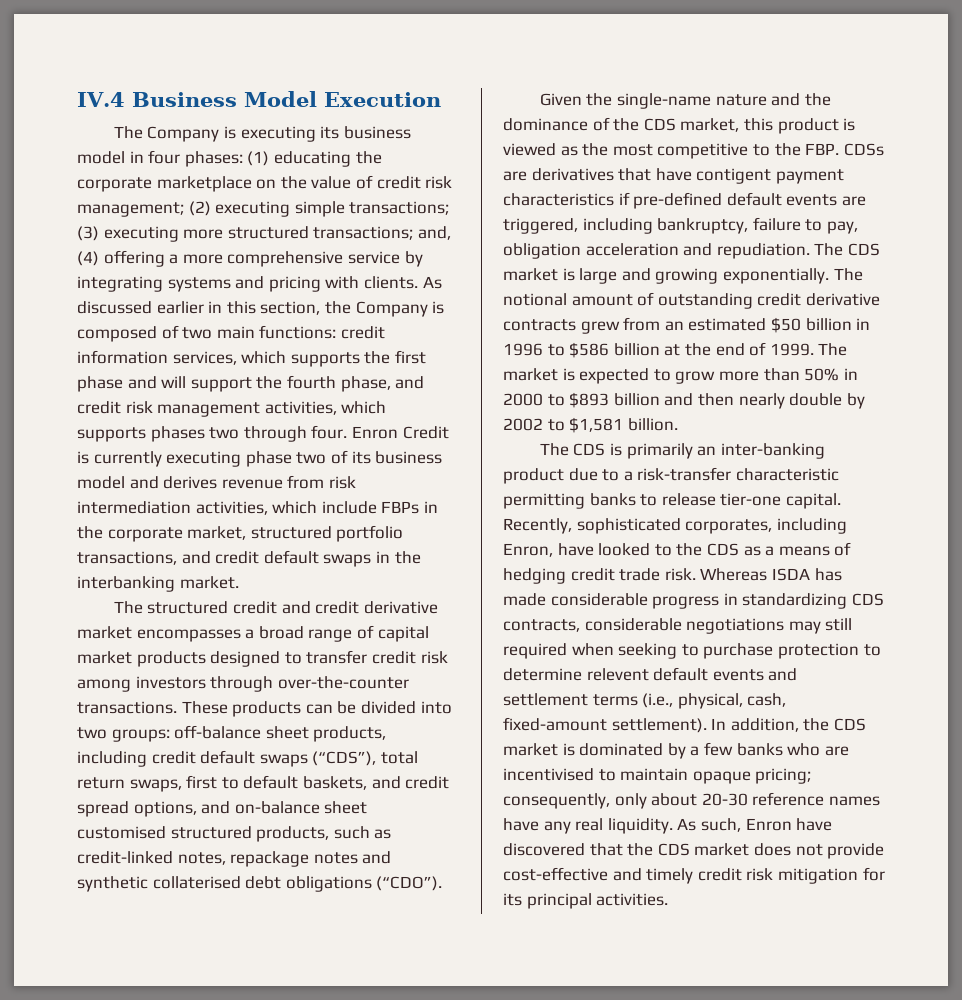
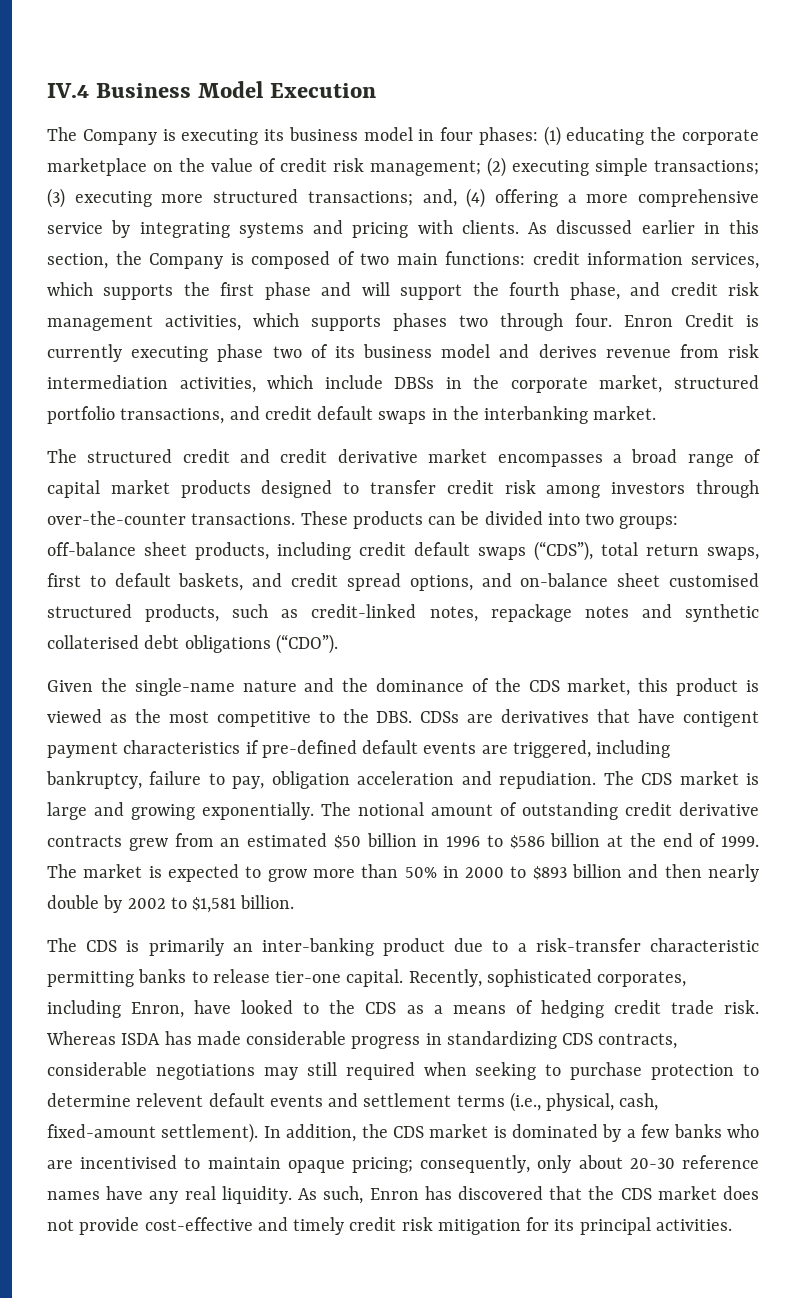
- Enron Credit is currently executing phase two of its business model and derives revenue from risk intermediation activities, which include FBPs in the corporate market, structured portfolio transactions, and credit default swaps in the interbanking market.
+ Enron Credit is currently executing phase two of its business model and derives revenue from risk intermediation activities, which include DBSs in the corporate market, structured portfolio transactions, and credit default swaps in the interbanking market.
- Given the single-name nature and the dominance of the CDS market, this product is viewed as the most competitive to the FBP. CDSs are derivatives that have contigent payment characteristics if pre-defined default events are triggered, including bankruptcy, failure to pay, obligation acceleration and repudiation.
+ Given the single-name nature and the dominance of the CDS market, this product is viewed as the most competitive to the DBS. CDSs are derivatives that have contigent payment characteristics if pre-defined default events are triggered, including bankruptcy, failure to pay, obligation acceleration and repudiation.
- As such, Enron have discovered that the CDS market does not provide cost-effective and timely credit risk mitigation for its principal activities.
+ As such, Enron has discovered that the CDS market does not provide cost-effective and timely credit risk mitigation for its principal activities.

